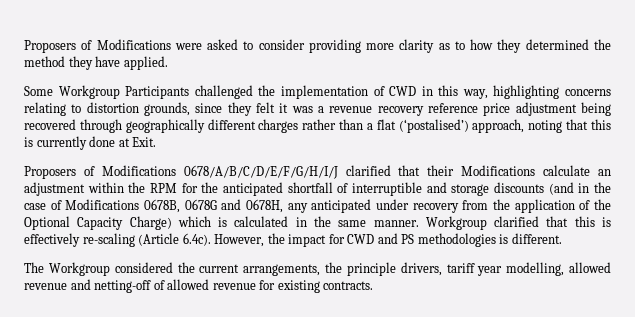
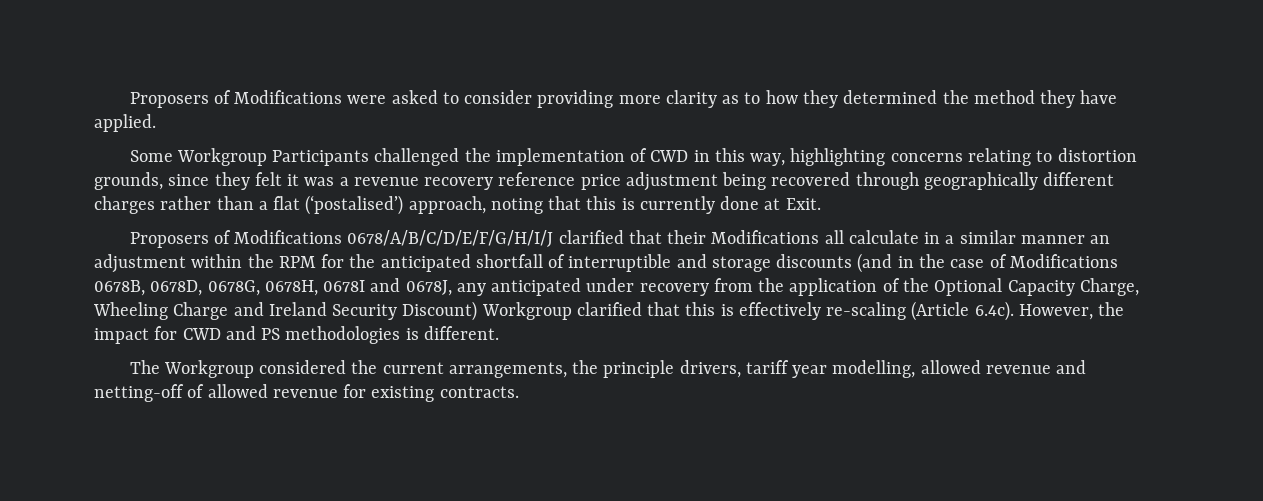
- Proposers of Modifications 0678/A/B/C/D/E/F/G/H/I/J clarified that their Modifications calculate an adjustment within the RPM for the anticipated shortfall of interruptible and storage discounts (and in the case of Modifications 0678B, 0678G and 0678H, any anticipated under recovery from the application of the Optional Capacity Charge) which is calculated in the same manner. Workgroup clarified that this is effectively re-scaling (Article 6.4c). However, the impact for CWD and PS methodologies is different.
+ Proposers of Modifications 0678/A/B/C/D/E/F/G/H/I/J clarified that their Modifications all calculate in a similar manner an adjustment within the RPM for the anticipated shortfall of interruptible and storage discounts (and in the case of Modifications 0678B, 0678D, 0678G, 0678H, 0678I and 0678J, any anticipated under recovery from the application of the Optional Capacity Charge, Wheeling Charge and Ireland Security Discount) Workgroup clarified that this is effectively re-scaling (Article 6.4c). However, the impact for CWD and PS methodologies is different.

